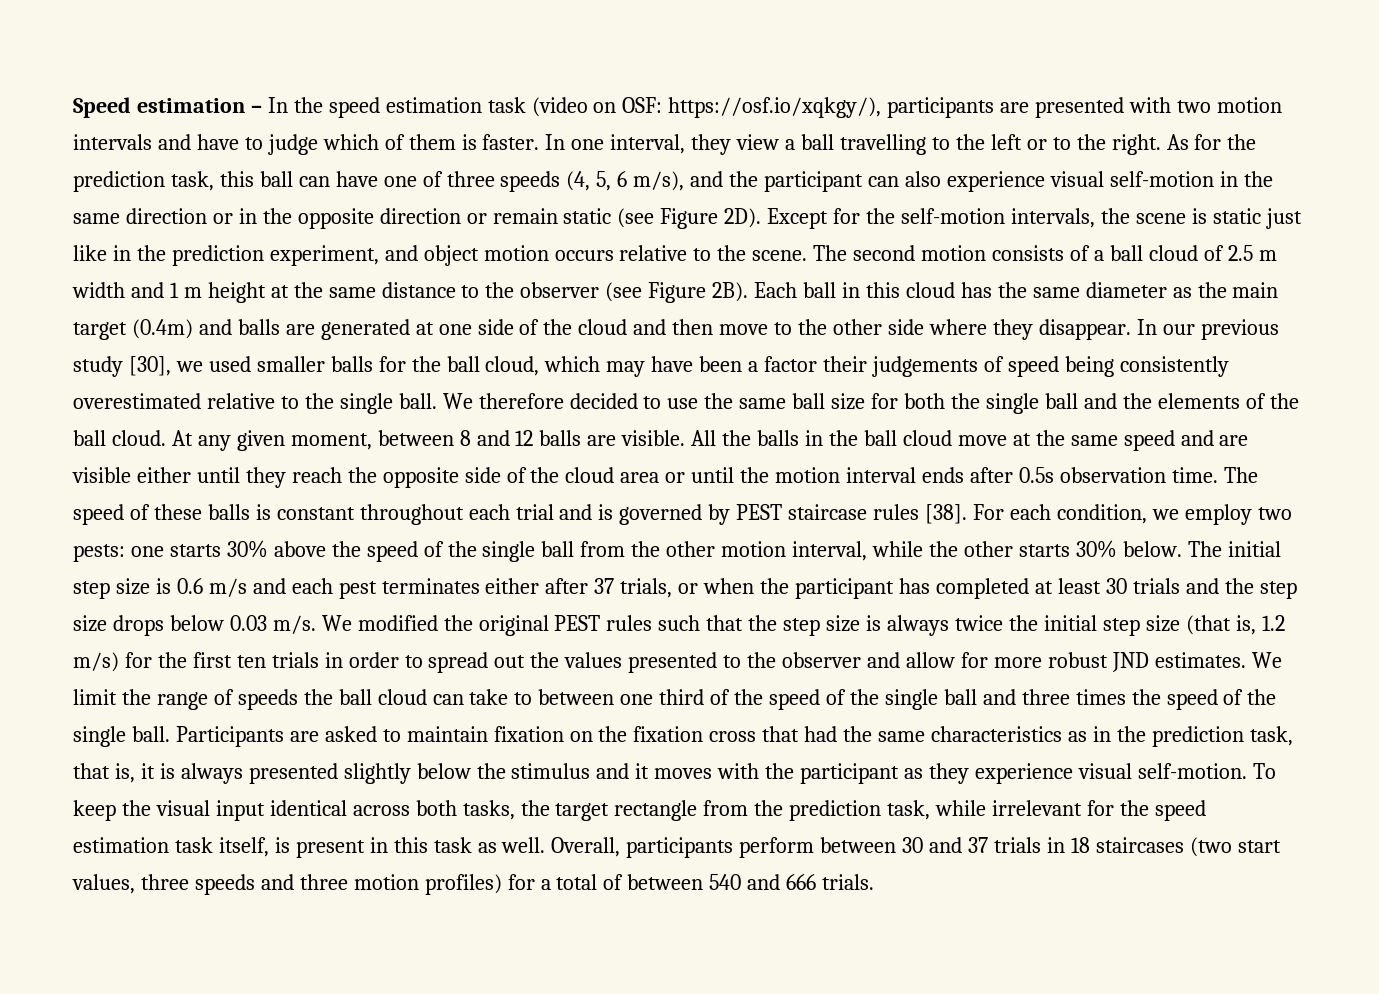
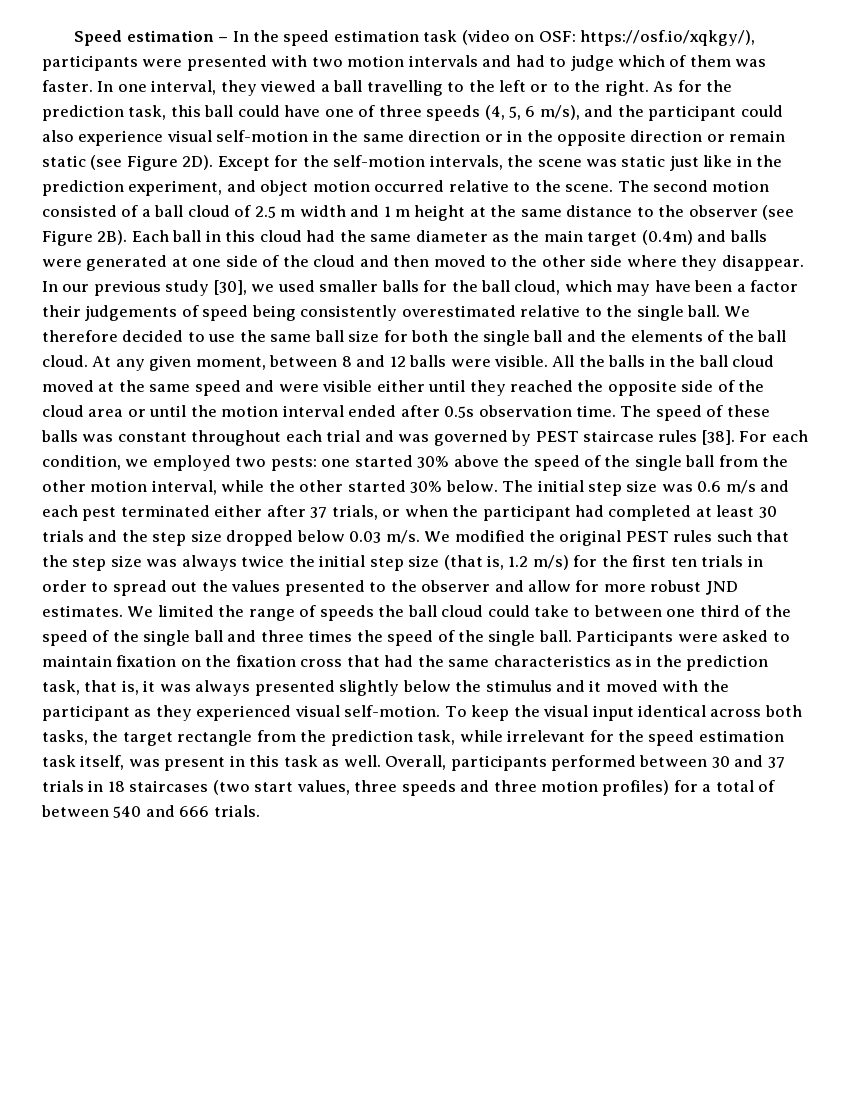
- Speed estimation – In the speed estimation task (video on OSF: https://osf.io/xqkgy/), participants are presented with two motion intervals and have to judge which of them is faster.
+ Speed estimation – In the speed estimation task (video on OSF: https://osf.io/xqkgy/), participants were presented with two motion intervals and had to judge which of them was faster.
- In one interval, they view a ball travelling to the left or to the right.
+ In one interval, they viewed a ball travelling to the left or to the right.
- As for the prediction task, this ball can have one of three speeds (4, 5, 6 m/s), and the participant can also experience visual self-motion in the same direction or in the opposite direction or remain static (see Figure 2D).
+ As for the prediction task, this ball could have one of three speeds (4, 5, 6 m/s), and the participant could also experience visual self-motion in the same direction or in the opposite direction or remain static (see Figure 2D).
- Except for the self-motion intervals, the scene is static just like in the prediction experiment, and object motion occurs relative to the scene.
+ Except for the self-motion intervals, the scene was static just like in the prediction experiment, and object motion occurred relative to the scene.
- The second motion consists of a ball cloud of 2.5 m width and 1 m height at the same distance to the observer (see Figure 2B).
+ The second motion consisted of a ball cloud of 2.5 m width and 1 m height at the same distance to the observer (see Figure 2B).
- Each ball in this cloud has the same diameter as the main target (0.4m) and balls are generated at one side of the cloud and then move to the other side where they disappear.
+ Each ball in this cloud had the same diameter as the main target (0.4m) and balls were generated at one side of the cloud and then moved to the other side where they disappear.
- At any given moment, between 8 and 12 balls are visible.
+ At any given moment, between 8 and 12 balls were visible.
- All the balls in the ball cloud move at the same speed and are visible either until they reach the opposite side of the cloud area or until the motion interval ends after 0.5s observation time.
+ All the balls in the ball cloud moved at the same speed and were visible either until they reached the opposite side of the cloud area or until the motion interval ended after 0.5s observation time.
- The speed of these balls is constant throughout each trial and is governed by PEST staircase rules [38].
+ The speed of these balls was constant throughout each trial and was governed by PEST staircase rules [38].
- For each condition, we employ two pests: one starts 30% above the speed of the single ball from the other motion interval, while the other starts 30% below.
+ For each condition, we employed two pests: one started 30% above the speed of the single ball from the other motion interval, while the other started 30% below.
- The initial step size is 0.6 m/s and each pest terminates either after 37 trials, or when the participant has completed at least 30 trials and the step size drops below 0.03 m/s.
+ The initial step size was 0.6 m/s and each pest terminated either after 37 trials, or when the participant had completed at least 30 trials and the step size dropped below 0.03 m/s.
- We modified the original PEST rules such that the step size is always twice the initial step size (that is, 1.2 m/s) for the first ten trials in order to spread out the values presented to the observer and allow for more robust JND estimates.
+ We modified the original PEST rules such that the step size was always twice the initial step size (that is, 1.2 m/s) for the first ten trials in order to spread out the values presented to the observer and allow for more robust JND estimates.
- We limit the range of speeds the ball cloud can take to between one third of the speed of the single ball and three times the speed of the single ball.
+ We limited the range of speeds the ball cloud could take to between one third of the speed of the single ball and three times the speed of the single ball.
- Participants are asked to maintain fixation on the fixation cross that had the same characteristics as in the prediction task, that is, it is always presented slightly below the stimulus and it moves with the participant as they experience visual self-motion.
+ Participants were asked to maintain fixation on the fixation cross that had the same characteristics as in the prediction task, that is, it was always presented slightly below the stimulus and it moved with the participant as they experienced visual self-motion.
- To keep the visual input identical across both tasks, the target rectangle from the prediction task, while irrelevant for the speed estimation task itself, is present in this task as well.
+ To keep the visual input identical across both tasks, the target rectangle from the prediction task, while irrelevant for the speed estimation task itself, was present in this task as well.
- Overall, participants perform between 30 and 37 trials in 18 staircases (two start values, three speeds and three motion profiles) for a total of between 540 and 666 trials.
+ Overall, participants performed between 30 and 37 trials in 18 staircases (two start values, three speeds and three motion profiles) for a total of between 540 and 666 trials.

